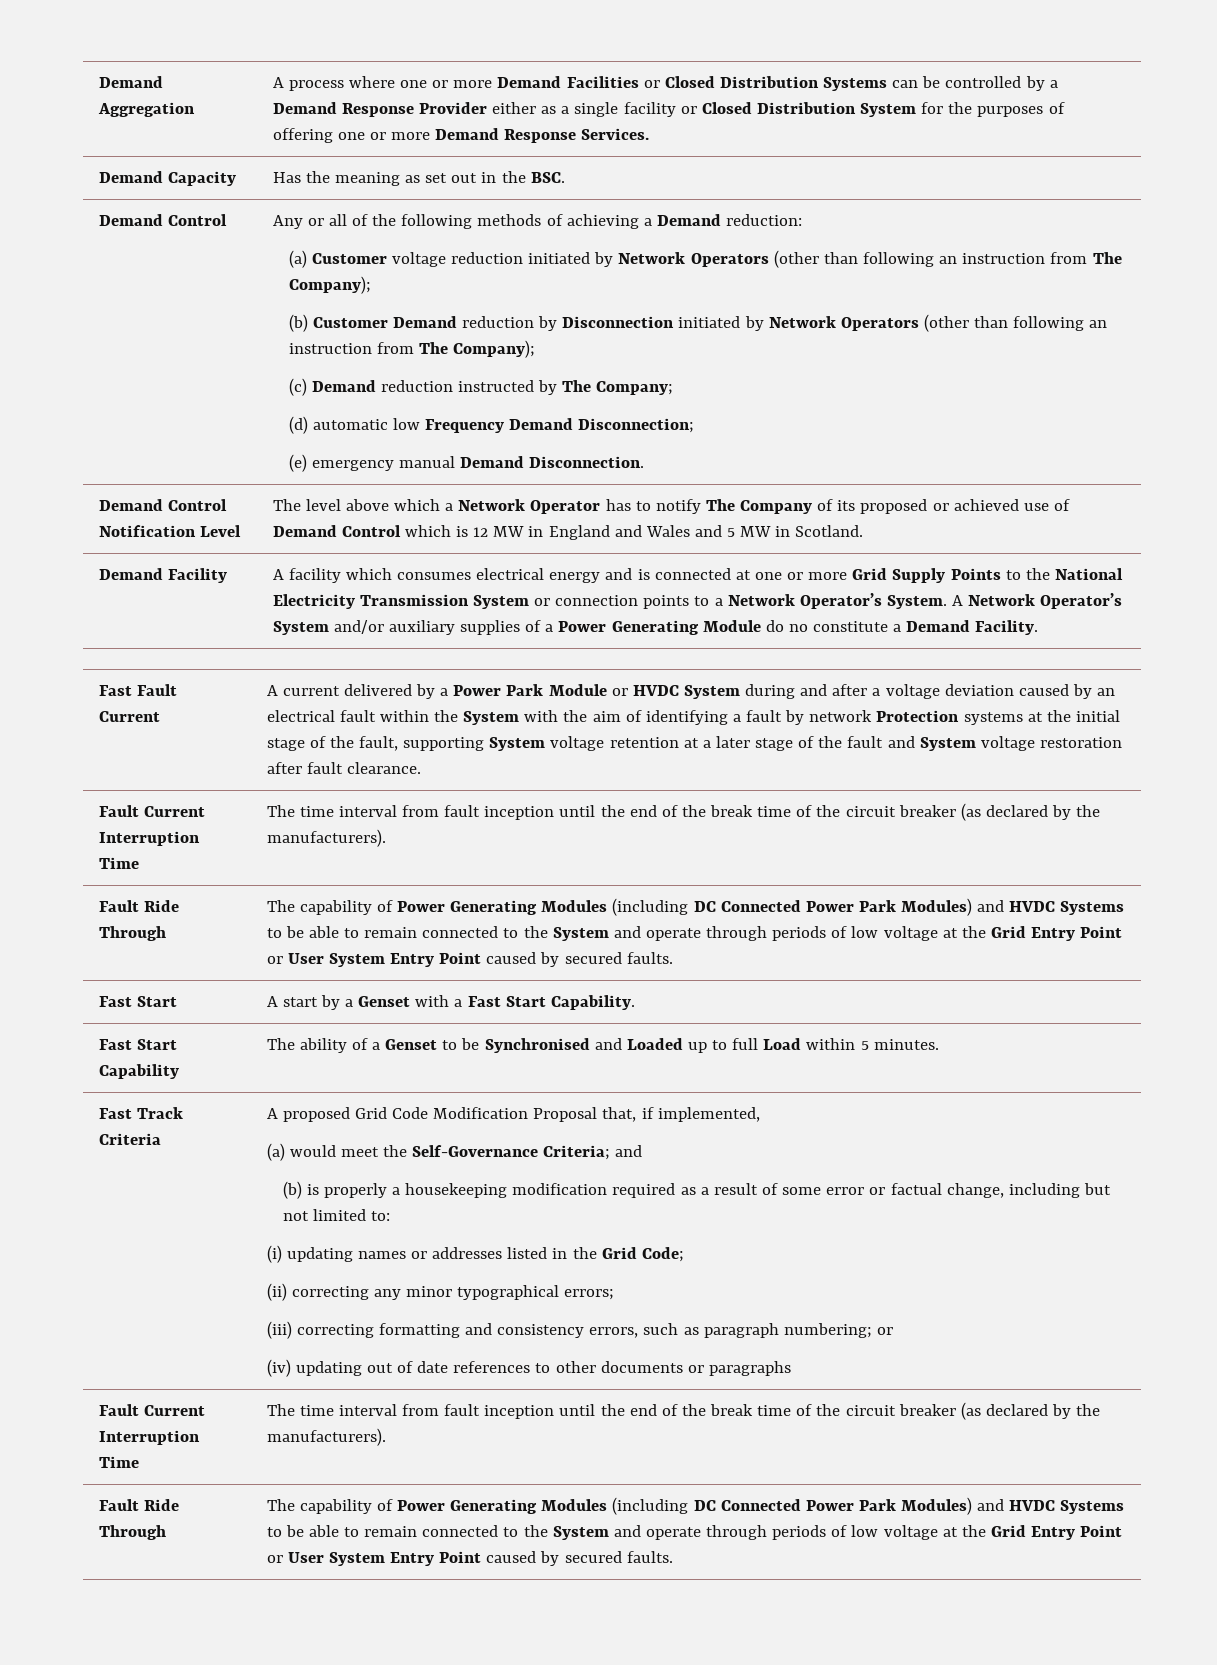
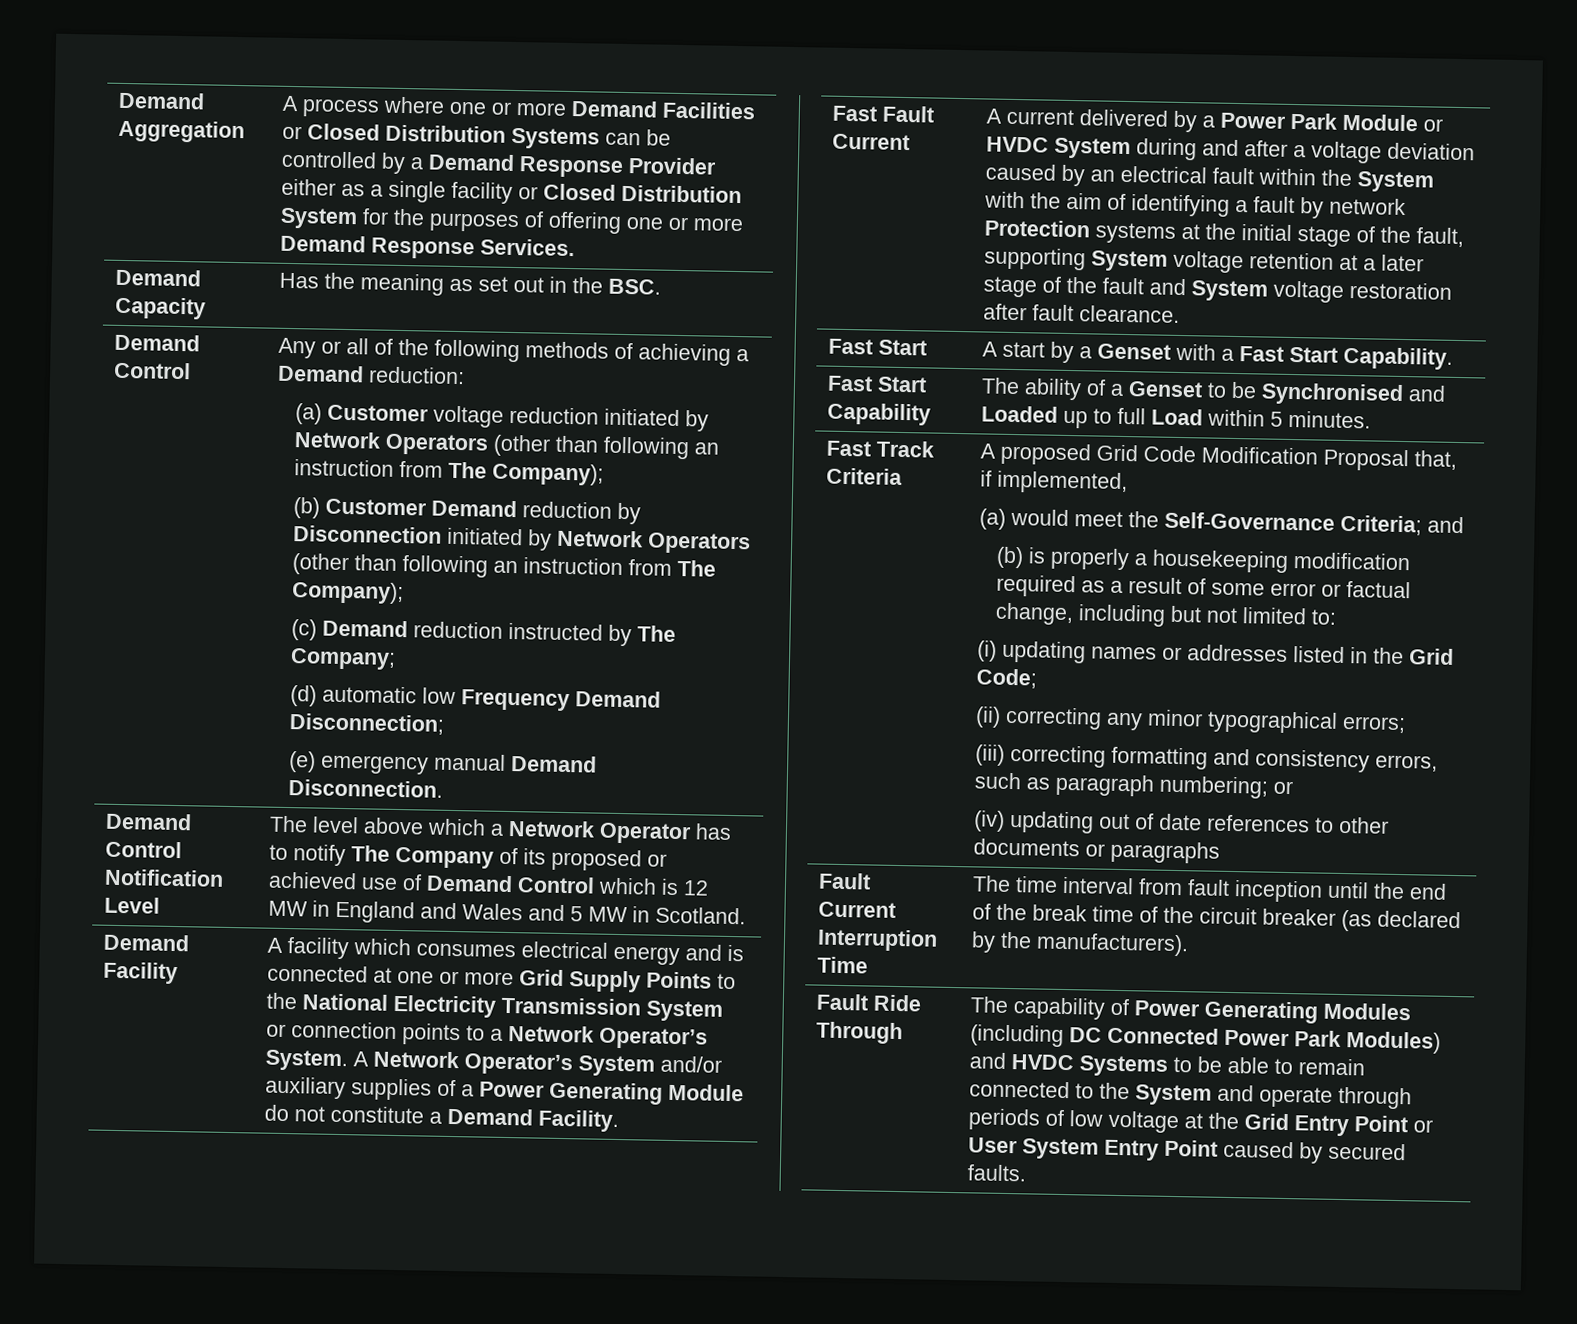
- A Network Operator’s System and/or auxiliary supplies of a Power Generating Module do no constitute a Demand Facility.
+ A Network Operator’s System and/or auxiliary supplies of a Power Generating Module do not constitute a Demand Facility.
  A current delivered by a Power Park Module or HVDC System during and after a voltage deviation caused by an electrical fault within the System with the aim of identifying a fault by network Protection systems at the initial stage of the fault, supporting System voltage retention at a later stage of the fault and System voltage restoration after fault clearance.
- Fault Current Interruption Time | The time interval from fault inception until the end of the break time of the circuit breaker (as declared by the manufacturers).
- Fault Ride Through | The capability of Power Generating Modules (including DC Connected Power Park Modules) and HVDC Systems to be able to remain connected to the System and operate through periods of low voltage at the Grid Entry Point or User System Entry Point caused by secured faults.

